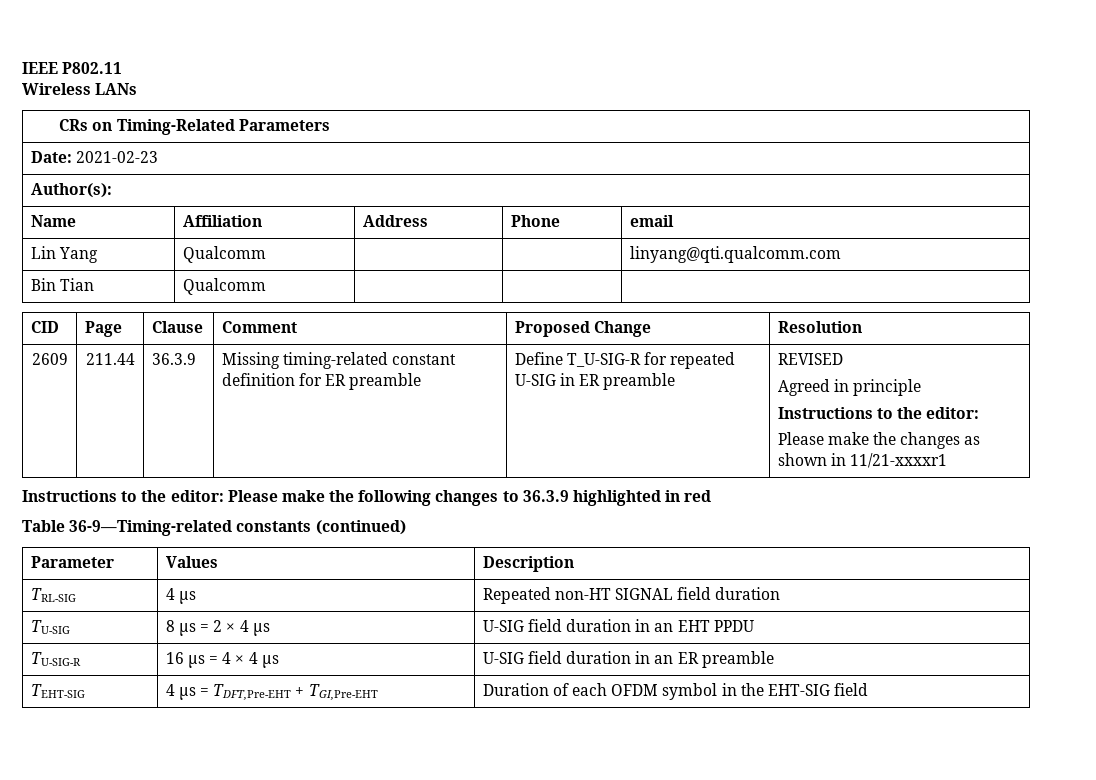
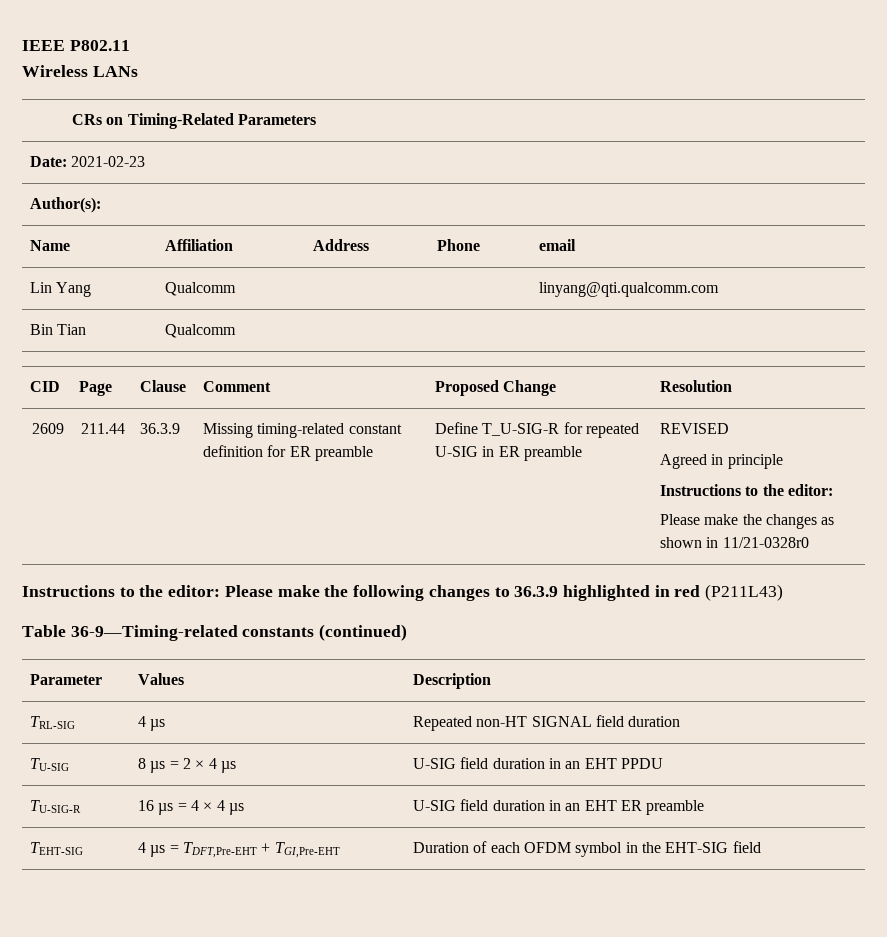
  2609 | 211.44 | 36.3.9 | Missing timing-related constant definition for ER preamble | Define T_U-SIG-R for repeated U-SIG in ER preamble | REVISED
  Agreed in principle
  Instructions to the editor:
- Please make the changes as shown in 11/21-xxxxr1
+ Please make the changes as shown in 11/21-0328r0
- Instructions to the editor: Please make the following changes to 36.3.9 highlighted in red
+ Instructions to the editor: Please make the following changes to 36.3.9 highlighted in red (P211L43)
- TU-SIG-R | 16 µs = 4 × 4 µs | U-SIG field duration in an ER preamble
+ TU-SIG-R | 16 µs = 4 × 4 µs | U-SIG field duration in an EHT ER preamble

